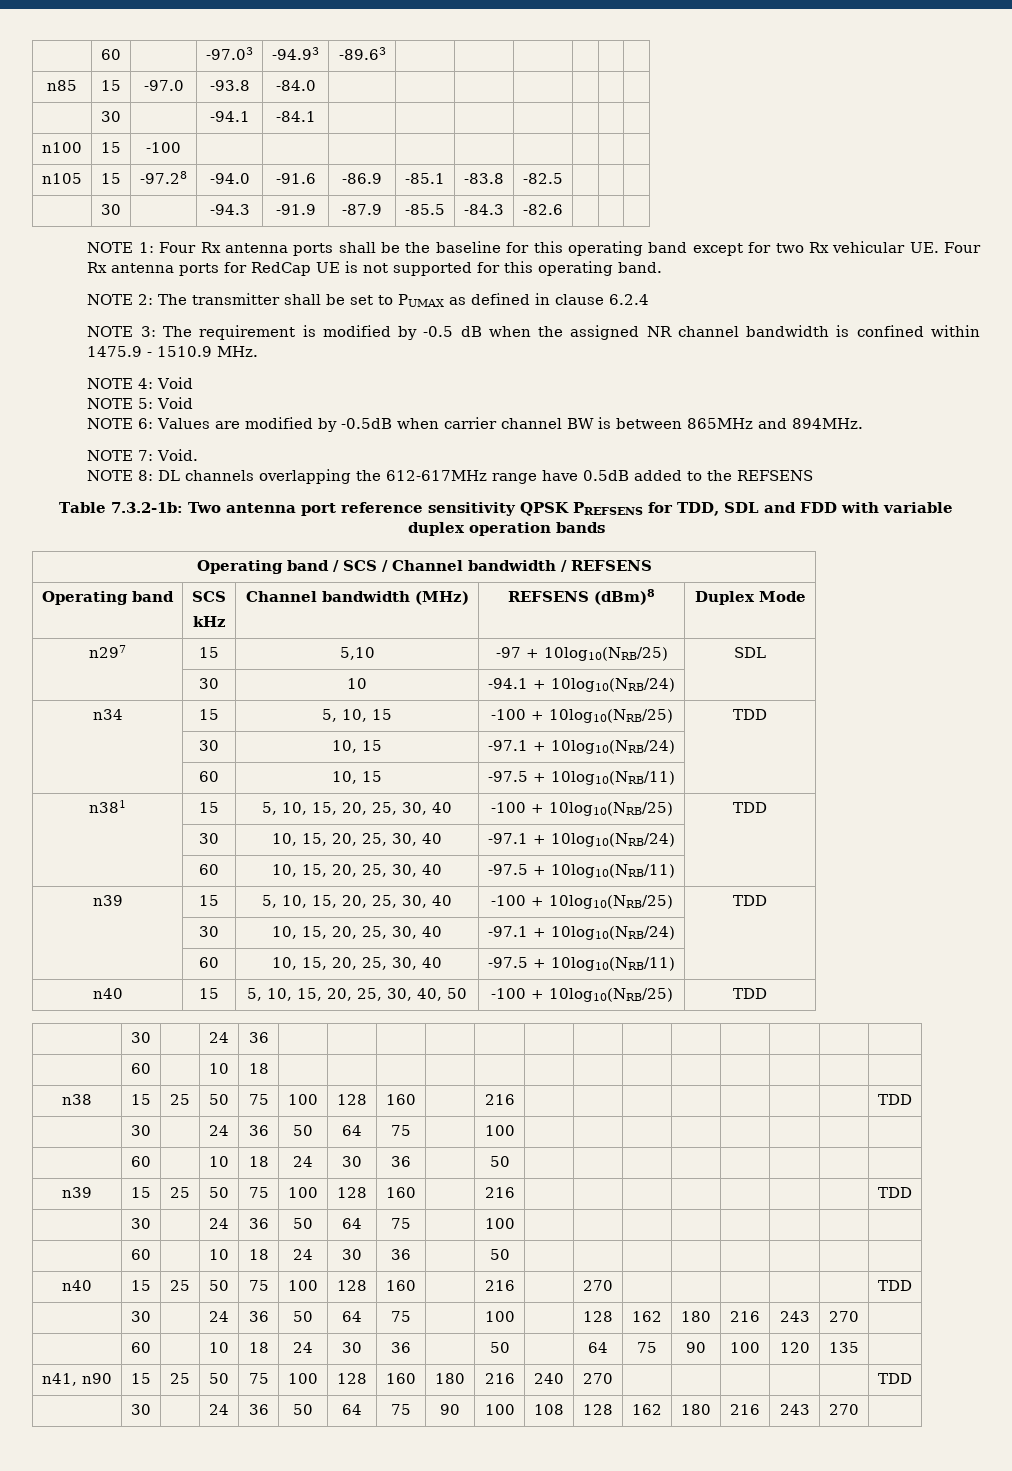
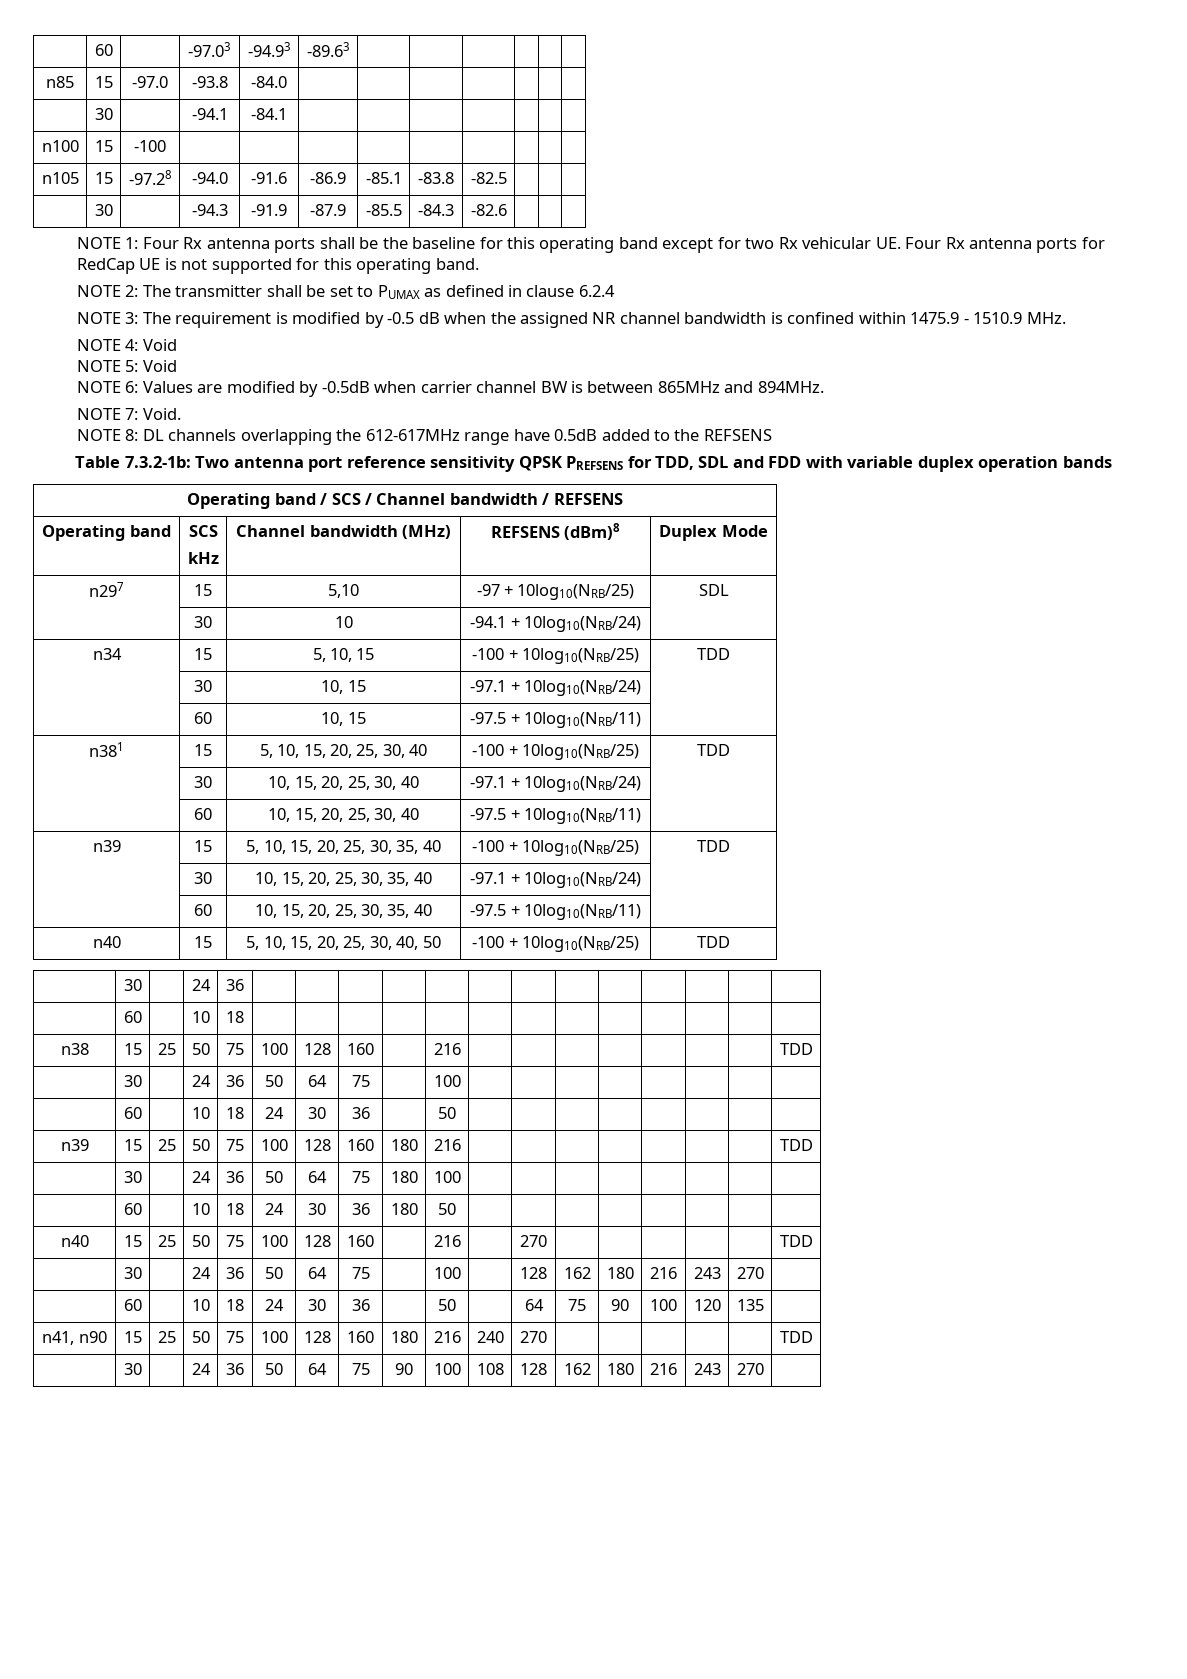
- n39 | 15 | 5, 10, 15, 20, 25, 30, 40 | -100 + 10log10(NRB/25) | TDD
- | 30 | 10, 15, 20, 25, 30, 40 | -97.1 + 10log10(NRB/24) |
- | 60 | 10, 15, 20, 25, 30, 40 | -97.5 + 10log10(NRB/11) |
+ n39 | 15 | 5, 10, 15, 20, 25, 30, 35, 40 | -100 + 10log10(NRB/25) | TDD
+ | 30 | 10, 15, 20, 25, 30, 35, 40 | -97.1 + 10log10(NRB/24) |
+ | 60 | 10, 15, 20, 25, 30, 35, 40 | -97.5 + 10log10(NRB/11) |
- n39 | 15 | 25 | 50 | 75 | 100 | 128 | 160 | | 216 | | | | | | | | TDD
- | 30 | | 24 | 36 | 50 | 64 | 75 | | 100 | | | | | | | |
- | 60 | | 10 | 18 | 24 | 30 | 36 | | 50 | | | | | | | |
+ n39 | 15 | 25 | 50 | 75 | 100 | 128 | 160 | 180 | 216 | | | | | | | | TDD
+ | 30 | | 24 | 36 | 50 | 64 | 75 | 180 | 100 | | | | | | | |
+ | 60 | | 10 | 18 | 24 | 30 | 36 | 180 | 50 | | | | | | | |

